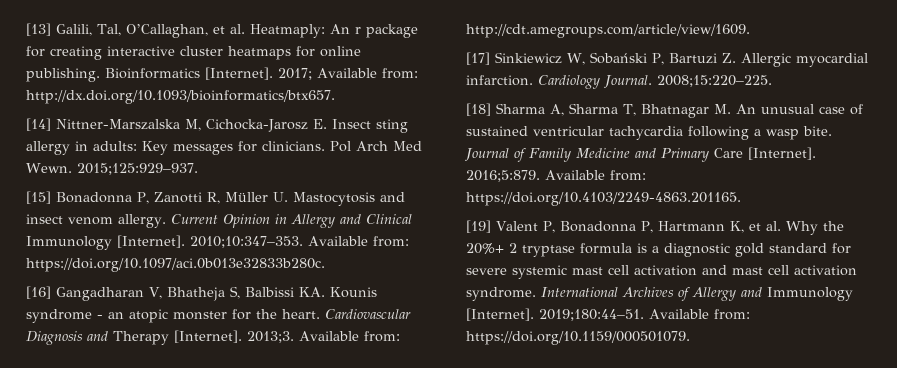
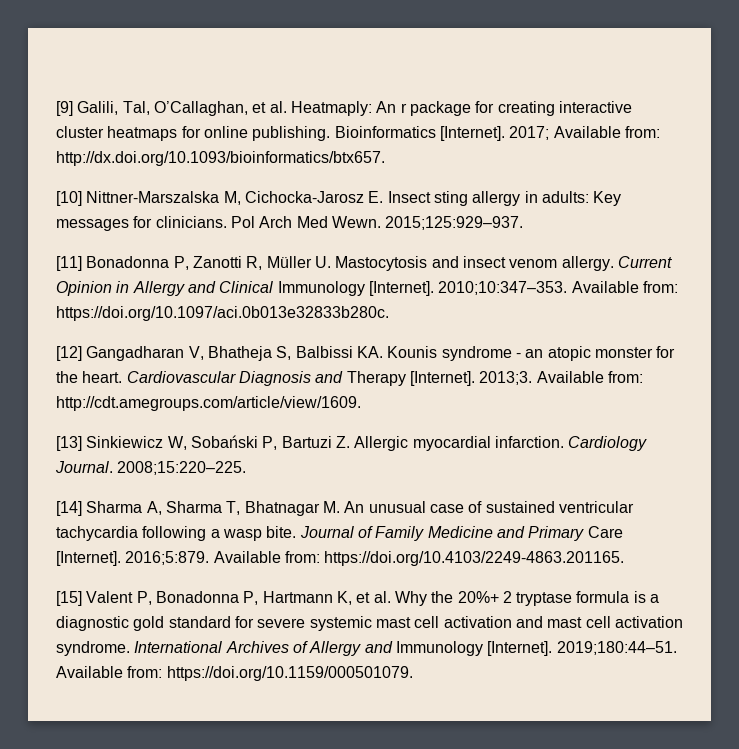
- [13] Galili, Tal, O’Callaghan, et al. Heatmaply: An r package for creating interactive cluster heatmaps for online publishing.
+ [9] Galili, Tal, O’Callaghan, et al. Heatmaply: An r package for creating interactive cluster heatmaps for online publishing.
- [14] Nittner-Marszalska M, Cichocka-Jarosz E. Insect sting allergy in adults: Key messages for clinicians.
+ [10] Nittner-Marszalska M, Cichocka-Jarosz E. Insect sting allergy in adults: Key messages for clinicians.
- [15] Bonadonna P, Zanotti R, Müller U. Mastocytosis and insect venom allergy.
+ [11] Bonadonna P, Zanotti R, Müller U. Mastocytosis and insect venom allergy.
- [16] Gangadharan V, Bhatheja S, Balbissi KA. Kounis syndrome - an atopic monster for the heart.
+ [12] Gangadharan V, Bhatheja S, Balbissi KA. Kounis syndrome - an atopic monster for the heart.
- [17] Sinkiewicz W, Sobański P, Bartuzi Z. Allergic myocardial infarction.
+ [13] Sinkiewicz W, Sobański P, Bartuzi Z. Allergic myocardial infarction.
- [18] Sharma A, Sharma T, Bhatnagar M. An unusual case of sustained ventricular tachycardia following a wasp bite.
+ [14] Sharma A, Sharma T, Bhatnagar M. An unusual case of sustained ventricular tachycardia following a wasp bite.
- [19] Valent P, Bonadonna P, Hartmann K, et al. Why the 20%+ 2 tryptase formula is a diagnostic gold standard for severe systemic mast cell activation and mast cell activation syndrome.
+ [15] Valent P, Bonadonna P, Hartmann K, et al. Why the 20%+ 2 tryptase formula is a diagnostic gold standard for severe systemic mast cell activation and mast cell activation syndrome.

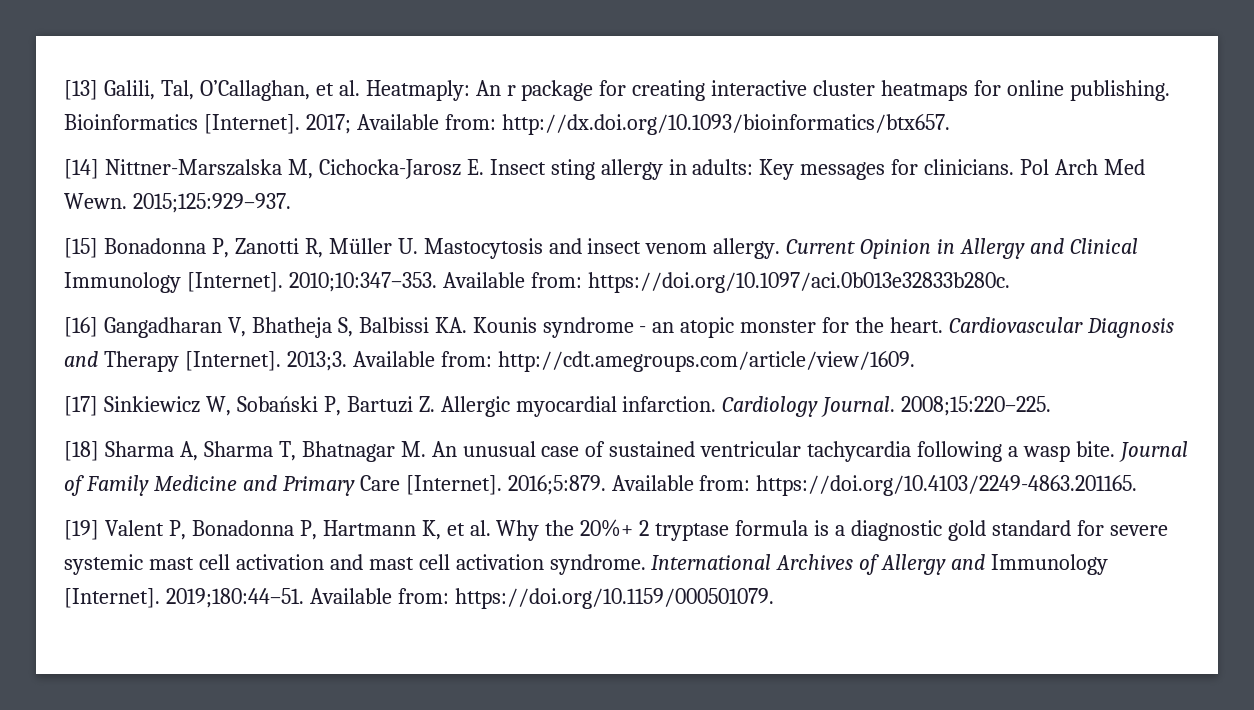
- [9] Galili, Tal, O’Callaghan, et al. Heatmaply: An r package for creating interactive cluster heatmaps for online publishing.
+ [13] Galili, Tal, O’Callaghan, et al. Heatmaply: An r package for creating interactive cluster heatmaps for online publishing.
- [10] Nittner-Marszalska M, Cichocka-Jarosz E. Insect sting allergy in adults: Key messages for clinicians.
+ [14] Nittner-Marszalska M, Cichocka-Jarosz E. Insect sting allergy in adults: Key messages for clinicians.
- [11] Bonadonna P, Zanotti R, Müller U. Mastocytosis and insect venom allergy.
+ [15] Bonadonna P, Zanotti R, Müller U. Mastocytosis and insect venom allergy.
- [12] Gangadharan V, Bhatheja S, Balbissi KA. Kounis syndrome - an atopic monster for the heart.
+ [16] Gangadharan V, Bhatheja S, Balbissi KA. Kounis syndrome - an atopic monster for the heart.
- [13] Sinkiewicz W, Sobański P, Bartuzi Z. Allergic myocardial infarction.
+ [17] Sinkiewicz W, Sobański P, Bartuzi Z. Allergic myocardial infarction.
- [14] Sharma A, Sharma T, Bhatnagar M. An unusual case of sustained ventricular tachycardia following a wasp bite.
+ [18] Sharma A, Sharma T, Bhatnagar M. An unusual case of sustained ventricular tachycardia following a wasp bite.
- [15] Valent P, Bonadonna P, Hartmann K, et al. Why the 20%+ 2 tryptase formula is a diagnostic gold standard for severe systemic mast cell activation and mast cell activation syndrome.
+ [19] Valent P, Bonadonna P, Hartmann K, et al. Why the 20%+ 2 tryptase formula is a diagnostic gold standard for severe systemic mast cell activation and mast cell activation syndrome.

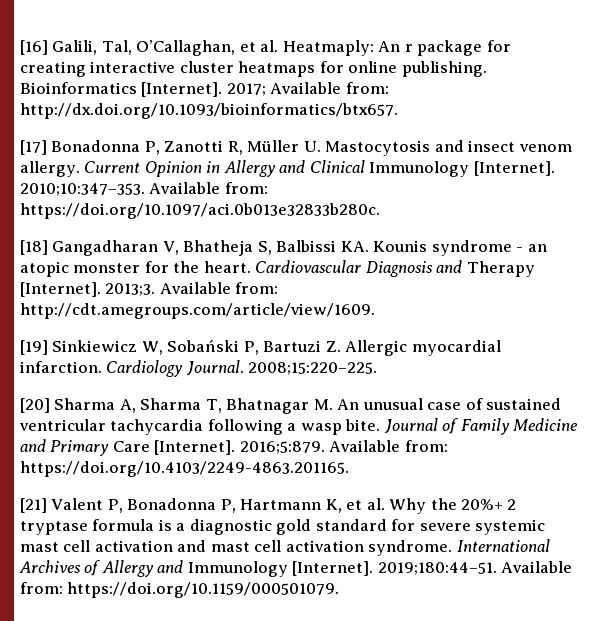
- [13] Galili, Tal, O’Callaghan, et al. Heatmaply: An r package for creating interactive cluster heatmaps for online publishing.
+ [16] Galili, Tal, O’Callaghan, et al. Heatmaply: An r package for creating interactive cluster heatmaps for online publishing.
- [14] Nittner-Marszalska M, Cichocka-Jarosz E. Insect sting allergy in adults: Key messages for clinicians. Pol Arch Med Wewn. 2015;125:929–937.
- [15] Bonadonna P, Zanotti R, Müller U. Mastocytosis and insect venom allergy.
+ [17] Bonadonna P, Zanotti R, Müller U. Mastocytosis and insect venom allergy.
- [16] Gangadharan V, Bhatheja S, Balbissi KA. Kounis syndrome - an atopic monster for the heart.
+ [18] Gangadharan V, Bhatheja S, Balbissi KA. Kounis syndrome - an atopic monster for the heart.
- [17] Sinkiewicz W, Sobański P, Bartuzi Z. Allergic myocardial infarction.
+ [19] Sinkiewicz W, Sobański P, Bartuzi Z. Allergic myocardial infarction.
- [18] Sharma A, Sharma T, Bhatnagar M. An unusual case of sustained ventricular tachycardia following a wasp bite.
+ [20] Sharma A, Sharma T, Bhatnagar M. An unusual case of sustained ventricular tachycardia following a wasp bite.
- [19] Valent P, Bonadonna P, Hartmann K, et al. Why the 20%+ 2 tryptase formula is a diagnostic gold standard for severe systemic mast cell activation and mast cell activation syndrome.
+ [21] Valent P, Bonadonna P, Hartmann K, et al. Why the 20%+ 2 tryptase formula is a diagnostic gold standard for severe systemic mast cell activation and mast cell activation syndrome.

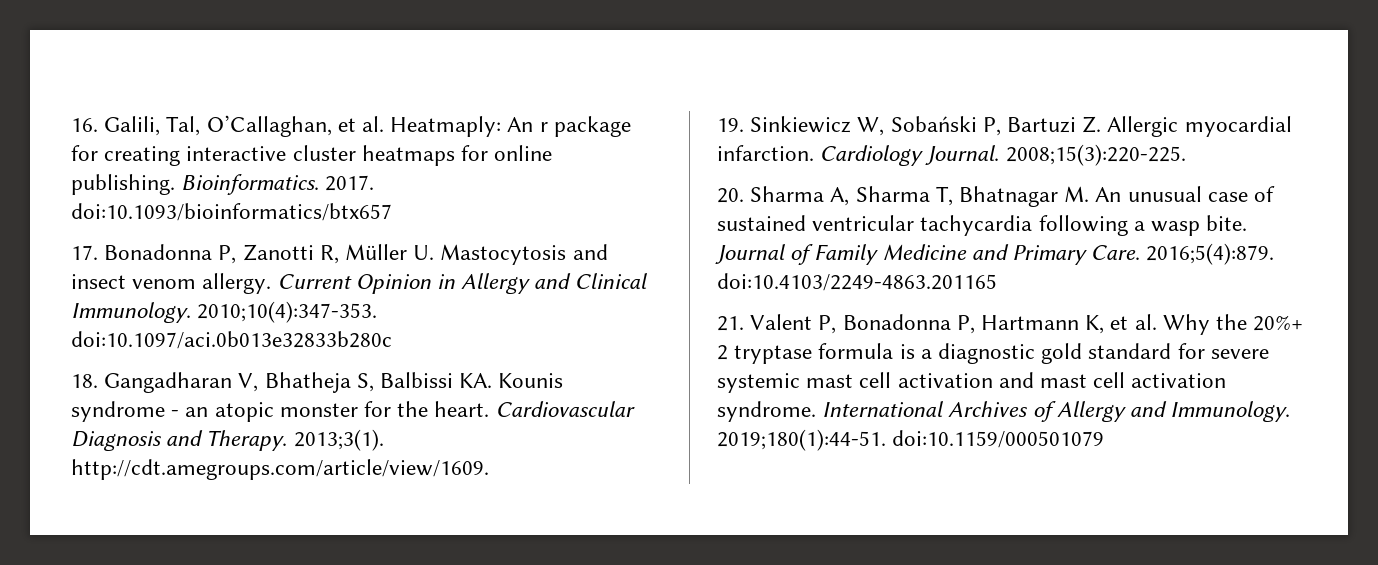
- [16] Galili, Tal, O’Callaghan, et al. Heatmaply: An r package for creating interactive cluster heatmaps for online publishing.
+ 16. Galili, Tal, O’Callaghan, et al. Heatmaply: An r package for creating interactive cluster heatmaps for online publishing.
- Bioinformatics [Internet]. 2017; Available from: http://dx.doi.org/10.1093/bioinformatics/btx657.
- [17] Bonadonna P, Zanotti R, Müller U. Mastocytosis and insect venom allergy.
+ Bioinformatics. 2017. doi:10.1093/bioinformatics/btx657
+ 17. Bonadonna P, Zanotti R, Müller U. Mastocytosis and insect venom allergy.
- Current Opinion in Allergy and Clinical Immunology [Internet]. 2010;10:347–353. Available from: https://doi.org/10.1097/aci.0b013e32833b280c.
- [18] Gangadharan V, Bhatheja S, Balbissi KA. Kounis syndrome - an atopic monster for the heart.
+ Current Opinion in Allergy and Clinical Immunology. 2010;10(4):347-353. doi:10.1097/aci.0b013e32833b280c
+ 18. Gangadharan V, Bhatheja S, Balbissi KA. Kounis syndrome - an atopic monster for the heart.
- Cardiovascular Diagnosis and Therapy [Internet]. 2013;3. Available from: http://cdt.amegroups.com/article/view/1609.
+ Cardiovascular Diagnosis and Therapy. 2013;3(1). http://cdt.amegroups.com/article/view/1609.
- [19] Sinkiewicz W, Sobański P, Bartuzi Z. Allergic myocardial infarction.
+ 19. Sinkiewicz W, Sobański P, Bartuzi Z. Allergic myocardial infarction.
- 2008;15:220–225.
- [20] Sharma A, Sharma T, Bhatnagar M. An unusual case of sustained ventricular tachycardia following a wasp bite.
+ 2008;15(3):220-225.
+ 20. Sharma A, Sharma T, Bhatnagar M. An unusual case of sustained ventricular tachycardia following a wasp bite.
- Journal of Family Medicine and Primary Care [Internet]. 2016;5:879. Available from: https://doi.org/10.4103/2249-4863.201165.
- [21] Valent P, Bonadonna P, Hartmann K, et al. Why the 20%+ 2 tryptase formula is a diagnostic gold standard for severe systemic mast cell activation and mast cell activation syndrome.
+ Journal of Family Medicine and Primary Care. 2016;5(4):879. doi:10.4103/2249-4863.201165
+ 21. Valent P, Bonadonna P, Hartmann K, et al. Why the 20%+ 2 tryptase formula is a diagnostic gold standard for severe systemic mast cell activation and mast cell activation syndrome.
- International Archives of Allergy and Immunology [Internet]. 2019;180:44–51. Available from: https://doi.org/10.1159/000501079.
+ International Archives of Allergy and Immunology. 2019;180(1):44-51. doi:10.1159/000501079

